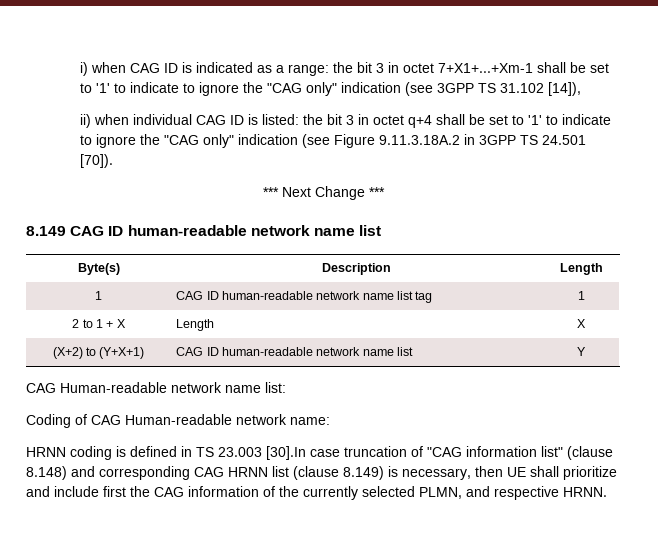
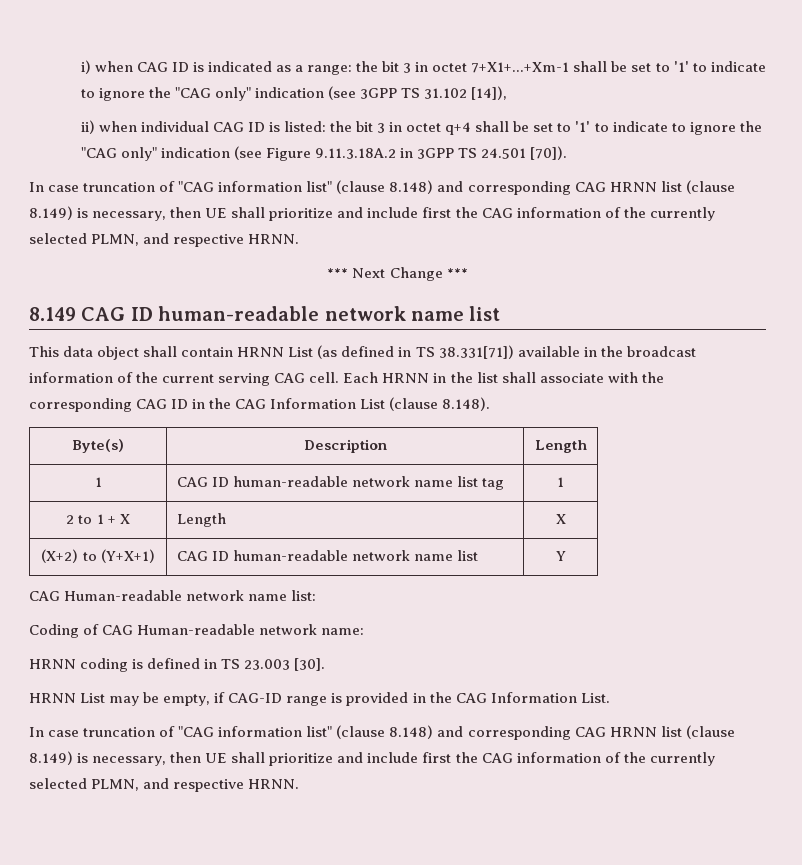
  ii) when individual CAG ID is listed: the bit 3 in octet q+4 shall be set to '1' to indicate to ignore the "CAG only" indication (see Figure 9.11.3.18A.2 in 3GPP TS 24.501 [70]).
+ In case truncation of "CAG information list" (clause 8.148) and corresponding CAG HRNN list (clause 8.149) is necessary, then UE shall prioritize and include first the CAG information of the currently selected PLMN, and respective HRNN.
+ This data object shall contain HRNN List (as defined in TS 38.331[71]) available in the broadcast information of the current serving CAG cell. Each HRNN in the list shall associate with the corresponding CAG ID in the CAG Information List (clause 8.148).
- HRNN coding is defined in TS 23.003 [30].In case truncation of "CAG information list" (clause 8.148) and corresponding CAG HRNN list (clause 8.149) is necessary, then UE shall prioritize and include first the CAG information of the currently selected PLMN, and respective HRNN.
+ HRNN coding is defined in TS 23.003 [30].
+ HRNN List may be empty, if CAG-ID range is provided in the CAG Information List.
+ In case truncation of "CAG information list" (clause 8.148) and corresponding CAG HRNN list (clause 8.149) is necessary, then UE shall prioritize and include first the CAG information of the currently selected PLMN, and respective HRNN.

